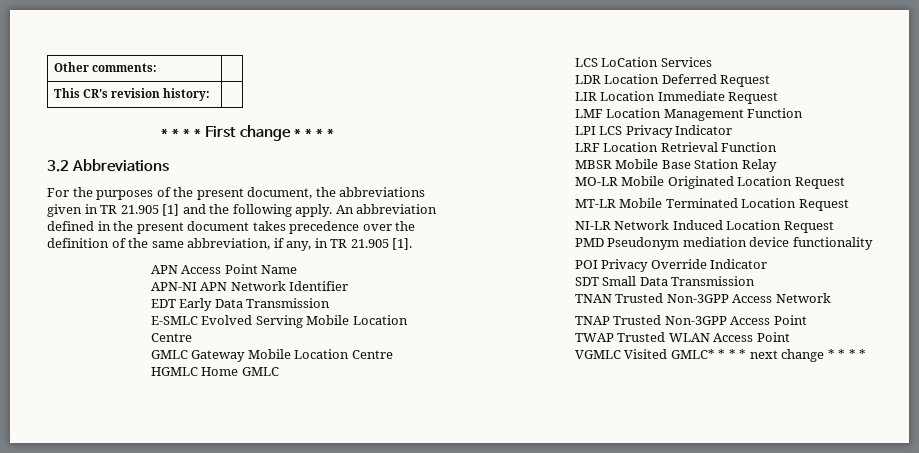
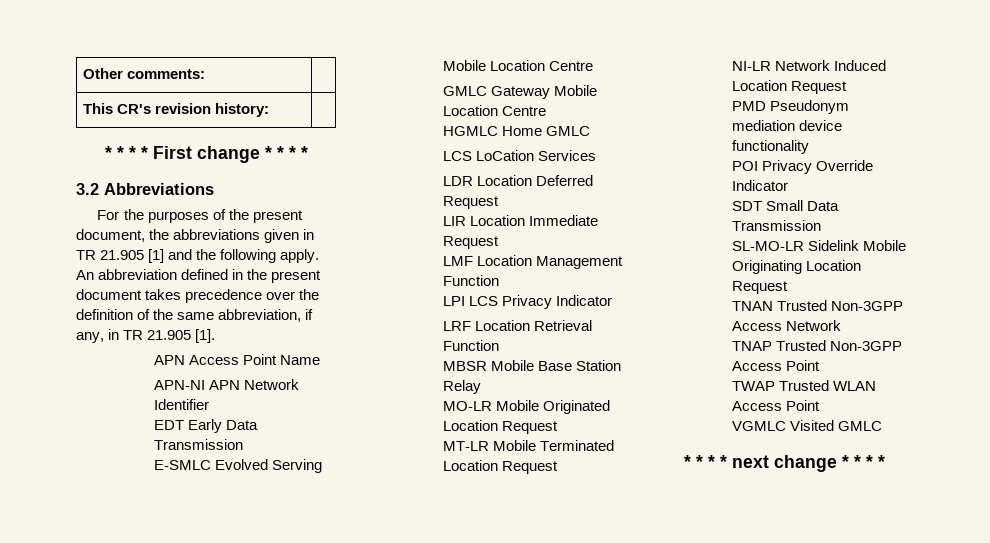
+ SL-MO-LR Sidelink Mobile Originating Location Request
- VGMLC Visited GMLC* * * * next change * * * *
+ VGMLC Visited GMLC
+ * * * * next change * * * *

